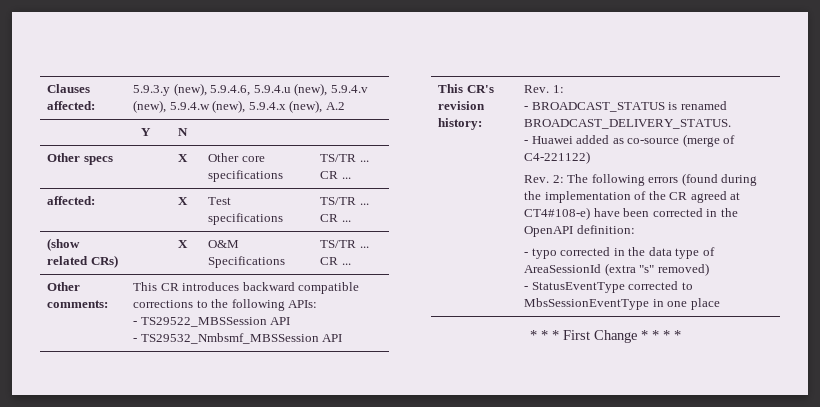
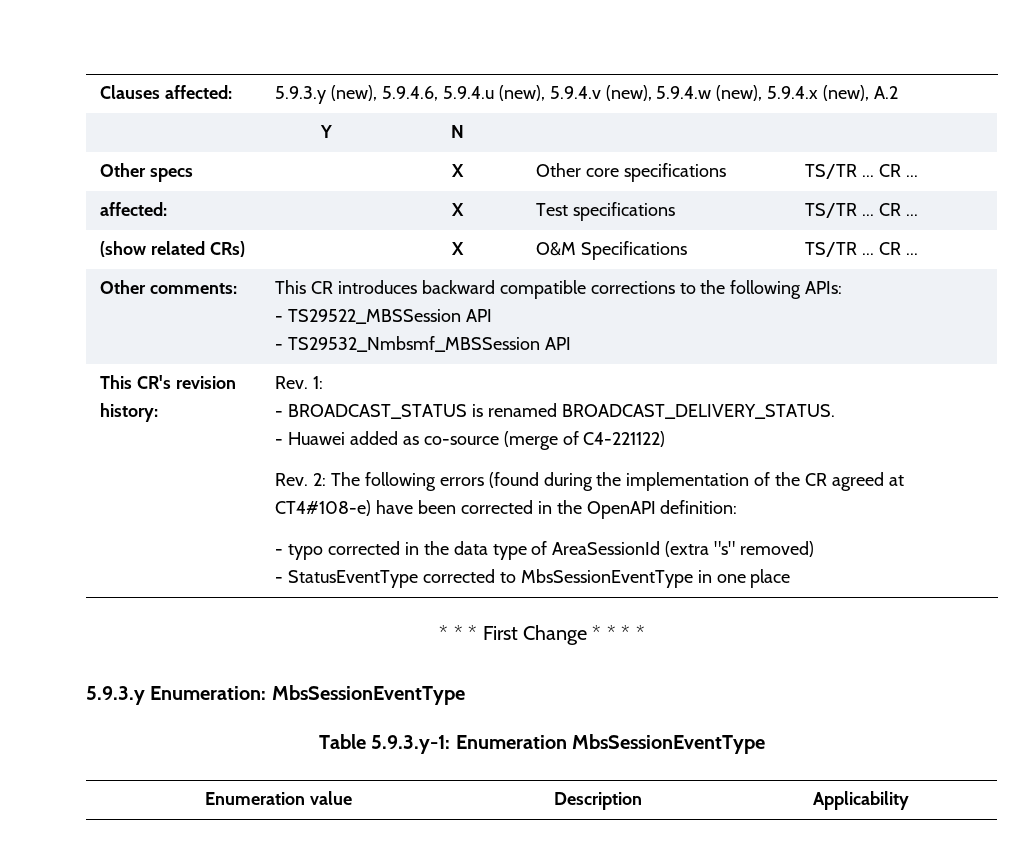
+ 5.9.3.y Enumeration: MbsSessionEventType
+ Table 5.9.3.y-1: Enumeration MbsSessionEventType
+ Enumeration value | Description | Applicability

